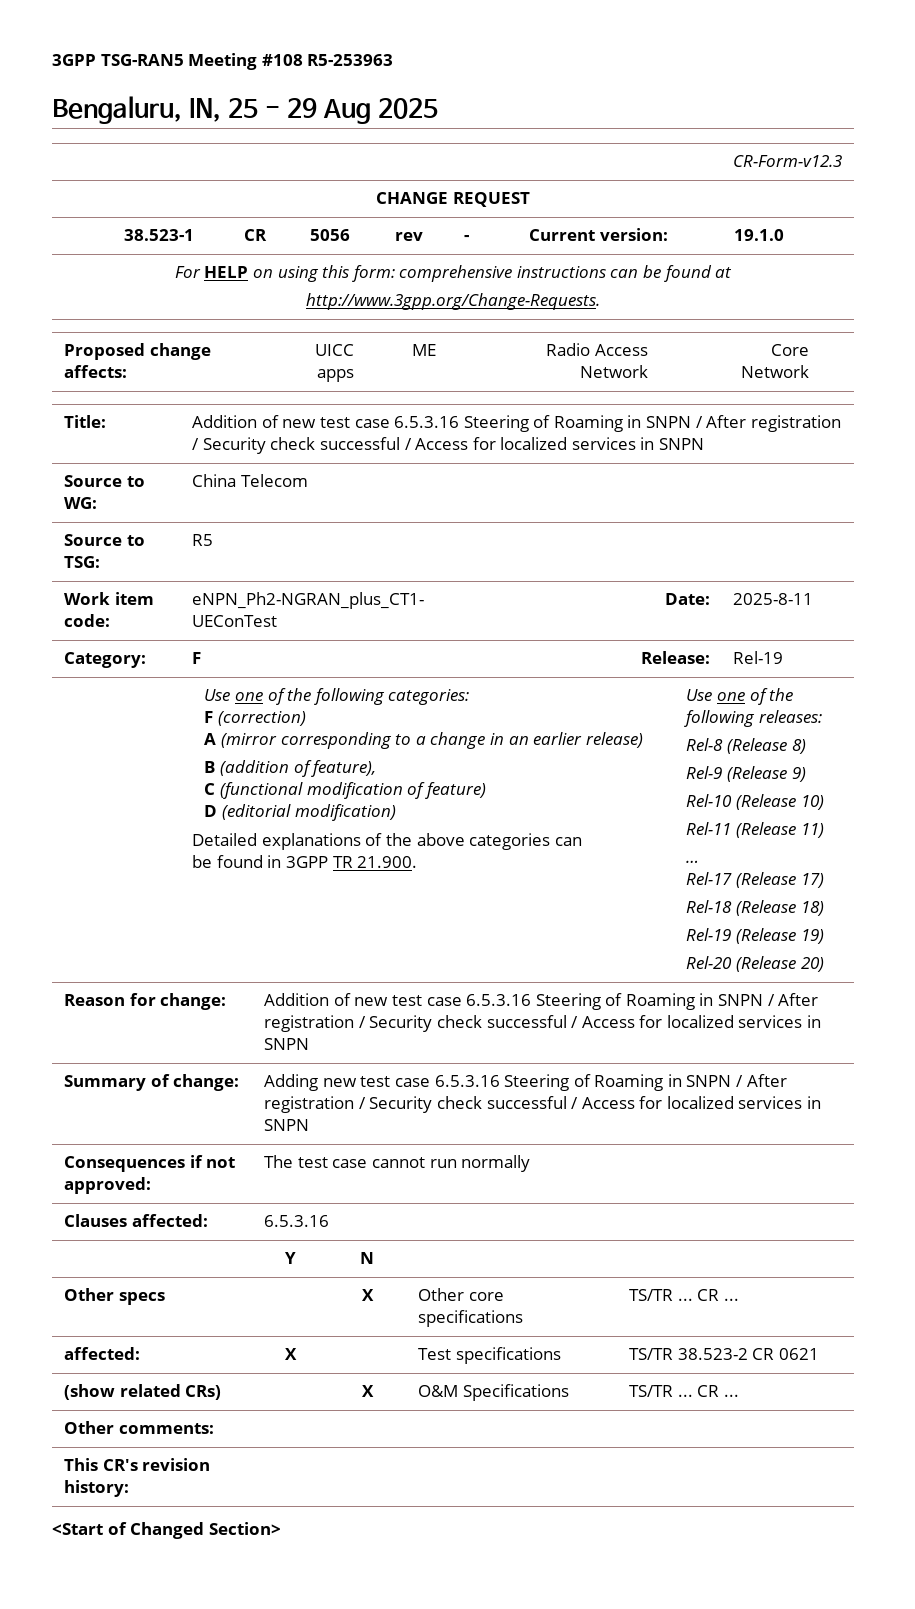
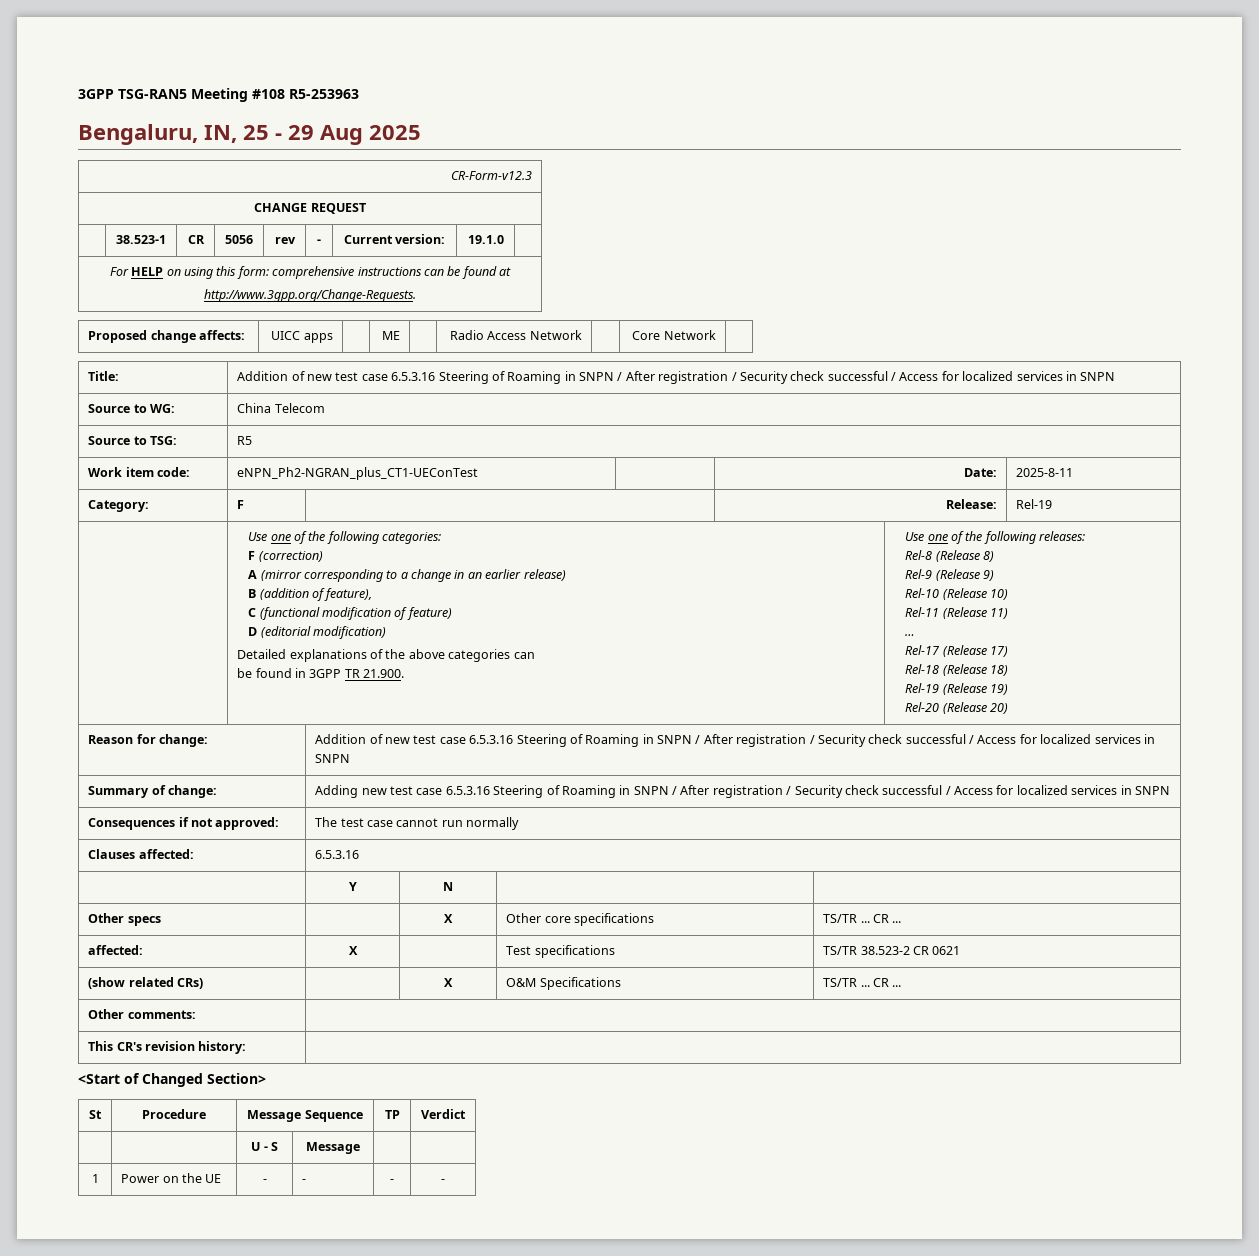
+ St | Procedure | Message Sequence | TP | Verdict
+ | | U - S | Message | |
+ 1 | Power on the UE | - | - | - | -

